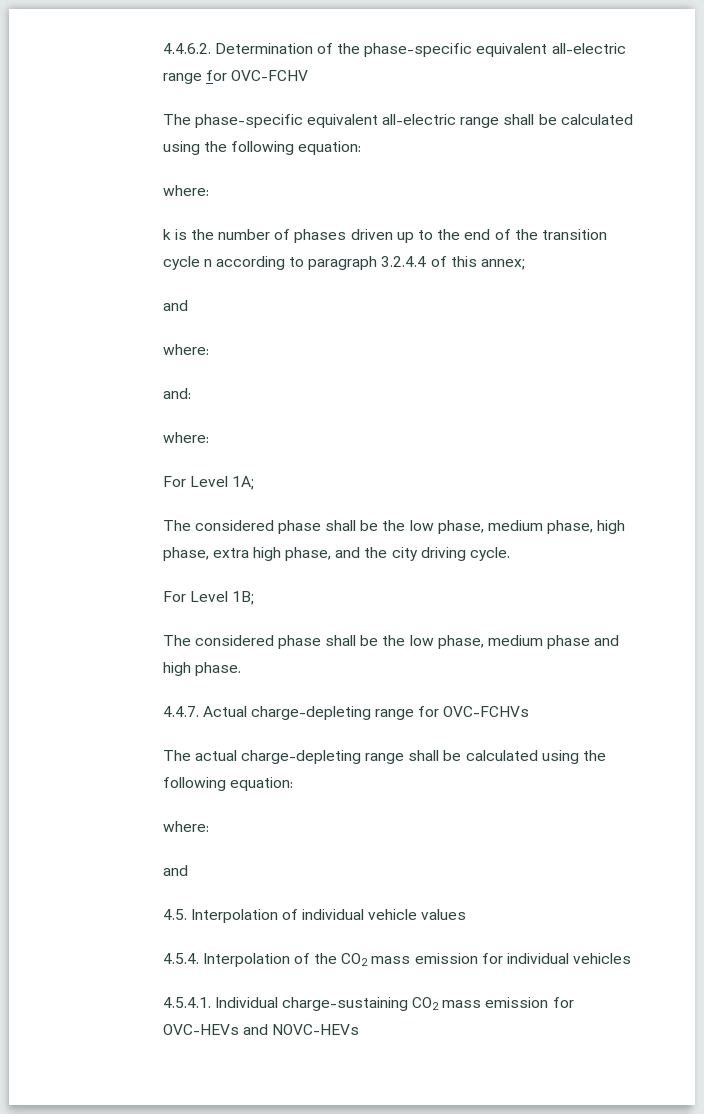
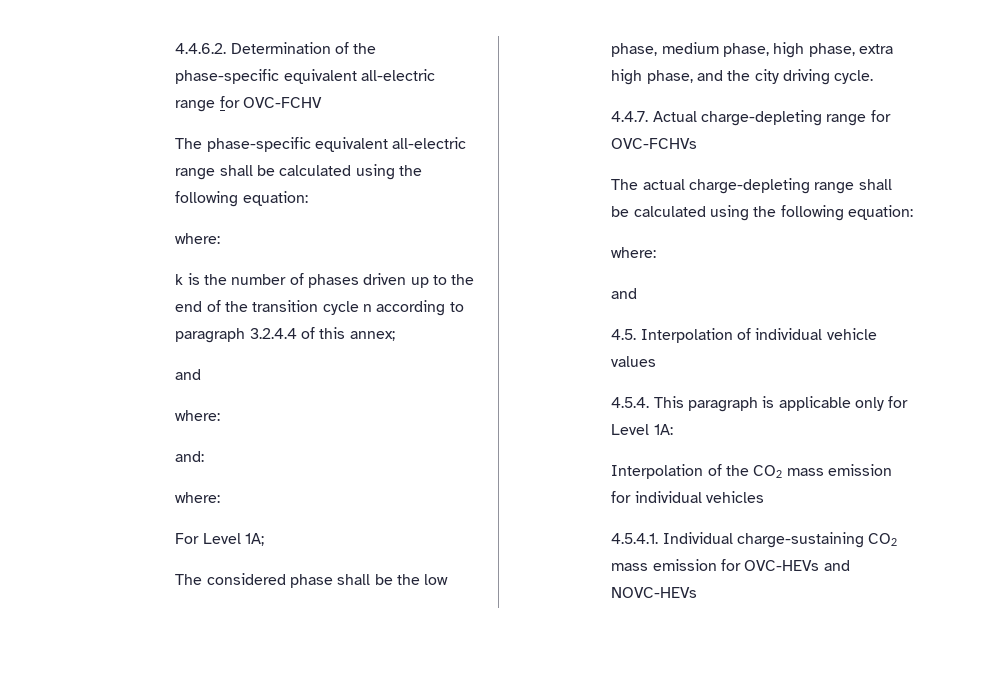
- For Level 1B;
- The considered phase shall be the low phase, medium phase and high phase.
- 4.5.4. Interpolation of the CO2 mass emission for individual vehicles
+ 4.5.4. This paragraph is applicable only for Level 1A:
+ Interpolation of the CO2 mass emission for individual vehicles

